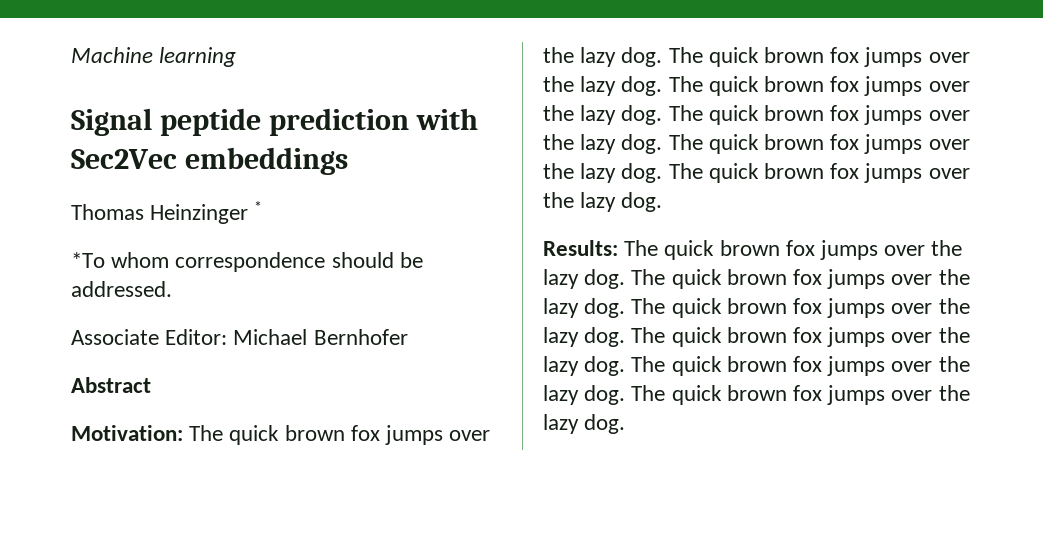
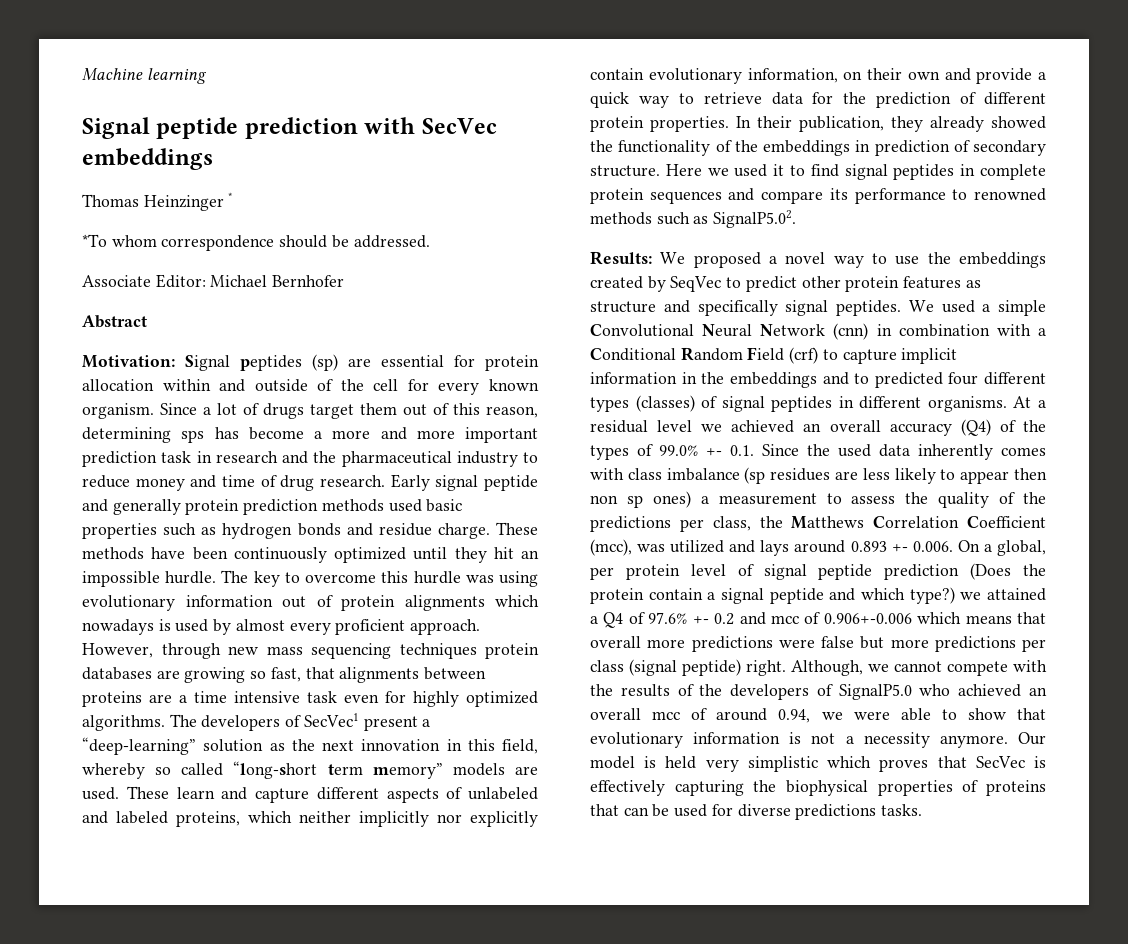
- Signal peptide prediction with Sec2Vec embeddings
+ Signal peptide prediction with SecVec embeddings
- Motivation: The quick brown fox jumps over the lazy dog. The quick brown fox jumps over the lazy dog. The quick brown fox jumps over the lazy dog. The quick brown fox jumps over the lazy dog. The quick brown fox jumps over the lazy dog. The quick brown fox jumps over the lazy dog.
- Results: The quick brown fox jumps over the lazy dog. The quick brown fox jumps over the lazy dog. The quick brown fox jumps over the lazy dog. The quick brown fox jumps over the lazy dog. The quick brown fox jumps over the lazy dog. The quick brown fox jumps over the lazy dog.
+ Motivation: Signal peptides (sp) are essential for protein allocation within and outside of the cell for every known organism. Since a lot of drugs target them out of this reason, determining sps has become a more and more important prediction task in research and the pharmaceutical industry to reduce money and time of drug research. Early signal peptide and generally protein prediction methods used basic properties such as hydrogen bonds and residue charge. These methods have been continuously optimized until they hit an impossible hurdle. The key to overcome this hurdle was using evolutionary information out of protein alignments which nowadays is used by almost every proficient approach. However, through new mass sequencing techniques protein databases are growing so fast, that alignments between proteins are a time intensive task even for highly optimized algorithms. The developers of SecVec1 present a “deep-learning” solution as the next innovation in this field, whereby so called “long-short term memory” models are used. These learn and capture different aspects of unlabeled and labeled proteins, which neither implicitly nor explicitly contain evolutionary information, on their own and provide a quick way to retrieve data for the prediction of different protein properties. In their publication, they already showed the functionality of the embeddings in prediction of secondary structure. Here we used it to find signal peptides in complete protein sequences and compare its performance to renowned methods such as SignalP5.02.
+ Results: We proposed a novel way to use the embeddings created by SeqVec to predict other protein features as structure and specifically signal peptides. We used a simple Convolutional Neural Network (cnn) in combination with a Conditional Random Field (crf) to capture implicit information in the embeddings and to predicted four different types (classes) of signal peptides in different organisms. At a residual level we achieved an overall accuracy (Q4) of the types of 99.0% +- 0.1. Since the used data inherently comes with class imbalance (sp residues are less likely to appear then non sp ones) a measurement to assess the quality of the predictions per class, the Matthews Correlation Coefficient (mcc), was utilized and lays around 0.893 +- 0.006. On a global, per protein level of signal peptide prediction (Does the protein contain a signal peptide and which type?) we attained a Q4 of 97.6% +- 0.2 and mcc of 0.906+-0.006 which means that overall more predictions were false but more predictions per class (signal peptide) right. Although, we cannot compete with the results of the developers of SignalP5.0 who achieved an overall mcc of around 0.94, we were able to show that evolutionary information is not a necessity anymore. Our model is held very simplistic which proves that SecVec is effectively capturing the biophysical properties of proteins that can be used for diverse predictions tasks.

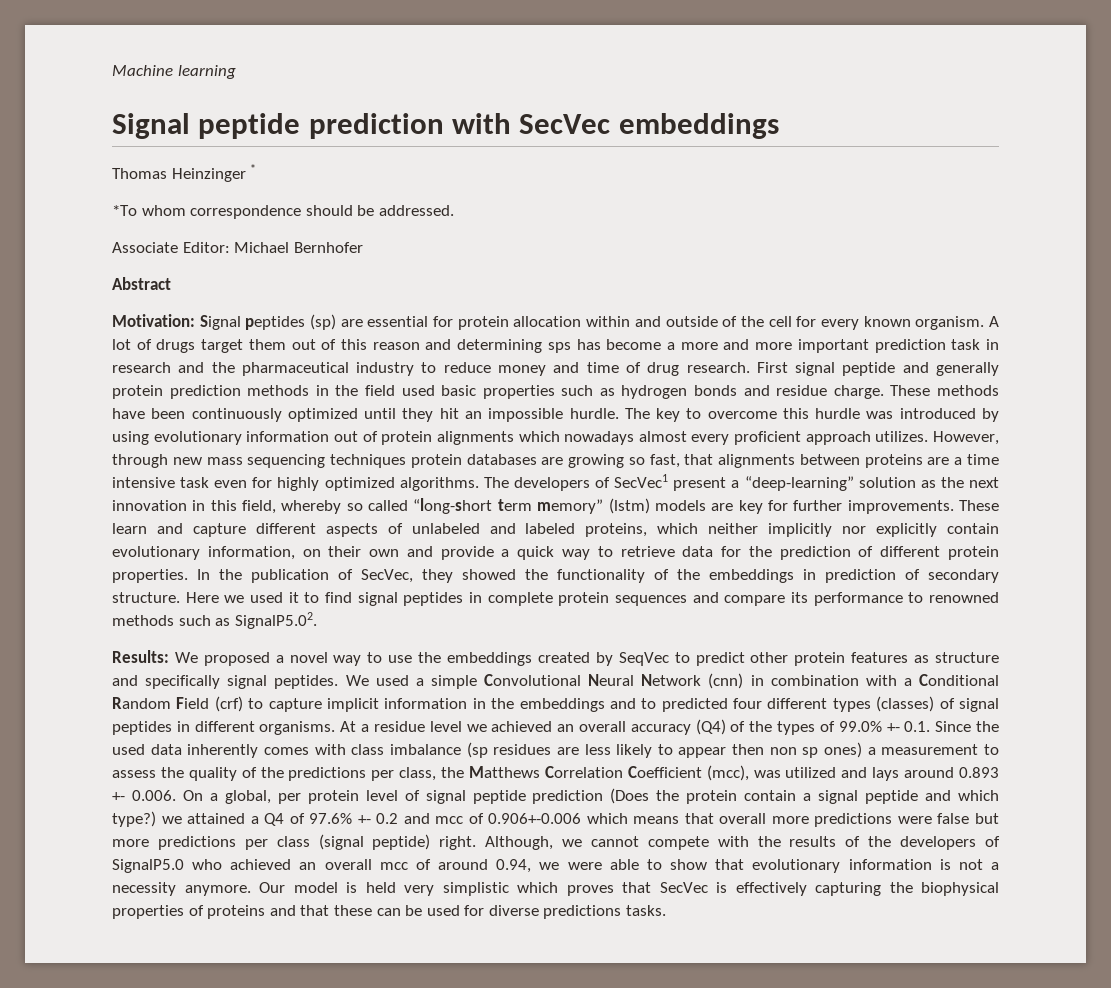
- Since a lot of drugs target them out of this reason, determining sps has become a more and more important prediction task in research and the pharmaceutical industry to reduce money and time of drug research.
+ A lot of drugs target them out of this reason and determining sps has become a more and more important prediction task in research and the pharmaceutical industry to reduce money and time of drug research.
- Early signal peptide and generally protein prediction methods used basic properties such as hydrogen bonds and residue charge.
+ First signal peptide and generally protein prediction methods in the field used basic properties such as hydrogen bonds and residue charge.
- The key to overcome this hurdle was using evolutionary information out of protein alignments which nowadays is used by almost every proficient approach.
+ The key to overcome this hurdle was introduced by using evolutionary information out of protein alignments which nowadays almost every proficient approach utilizes.
- The developers of SecVec1 present a “deep-learning” solution as the next innovation in this field, whereby so called “long-short term memory” models are used.
+ The developers of SecVec1 present a “deep-learning” solution as the next innovation in this field, whereby so called “long-short term memory” (lstm) models are key for further improvements.
- In their publication, they already showed the functionality of the embeddings in prediction of secondary structure.
+ In the publication of SecVec, they showed the functionality of the embeddings in prediction of secondary structure.
- At a residual level we achieved an overall accuracy (Q4) of the types of 99.0% +- 0.1. Since the used data inherently comes with class imbalance (sp residues are less likely to appear then non sp ones) a measurement to assess the quality of the predictions per class, the Matthews Correlation Coefficient (mcc), was utilized and lays around 0.893 +- 0.006. On a global, per protein level of signal peptide prediction (Does the protein contain a signal peptide and which type?) we attained a Q4 of 97.6% +- 0.2 and mcc of 0.906+-0.006 which means that overall more predictions were false but more predictions per class (signal peptide) right.
+ At a residue level we achieved an overall accuracy (Q4) of the types of 99.0% +- 0.1. Since the used data inherently comes with class imbalance (sp residues are less likely to appear then non sp ones) a measurement to assess the quality of the predictions per class, the Matthews Correlation Coefficient (mcc), was utilized and lays around 0.893 +- 0.006. On a global, per protein level of signal peptide prediction (Does the protein contain a signal peptide and which type?) we attained a Q4 of 97.6% +- 0.2 and mcc of 0.906+-0.006 which means that overall more predictions were false but more predictions per class (signal peptide) right.
- Our model is held very simplistic which proves that SecVec is effectively capturing the biophysical properties of proteins that can be used for diverse predictions tasks.
+ Our model is held very simplistic which proves that SecVec is effectively capturing the biophysical properties of proteins and that these can be used for diverse predictions tasks.

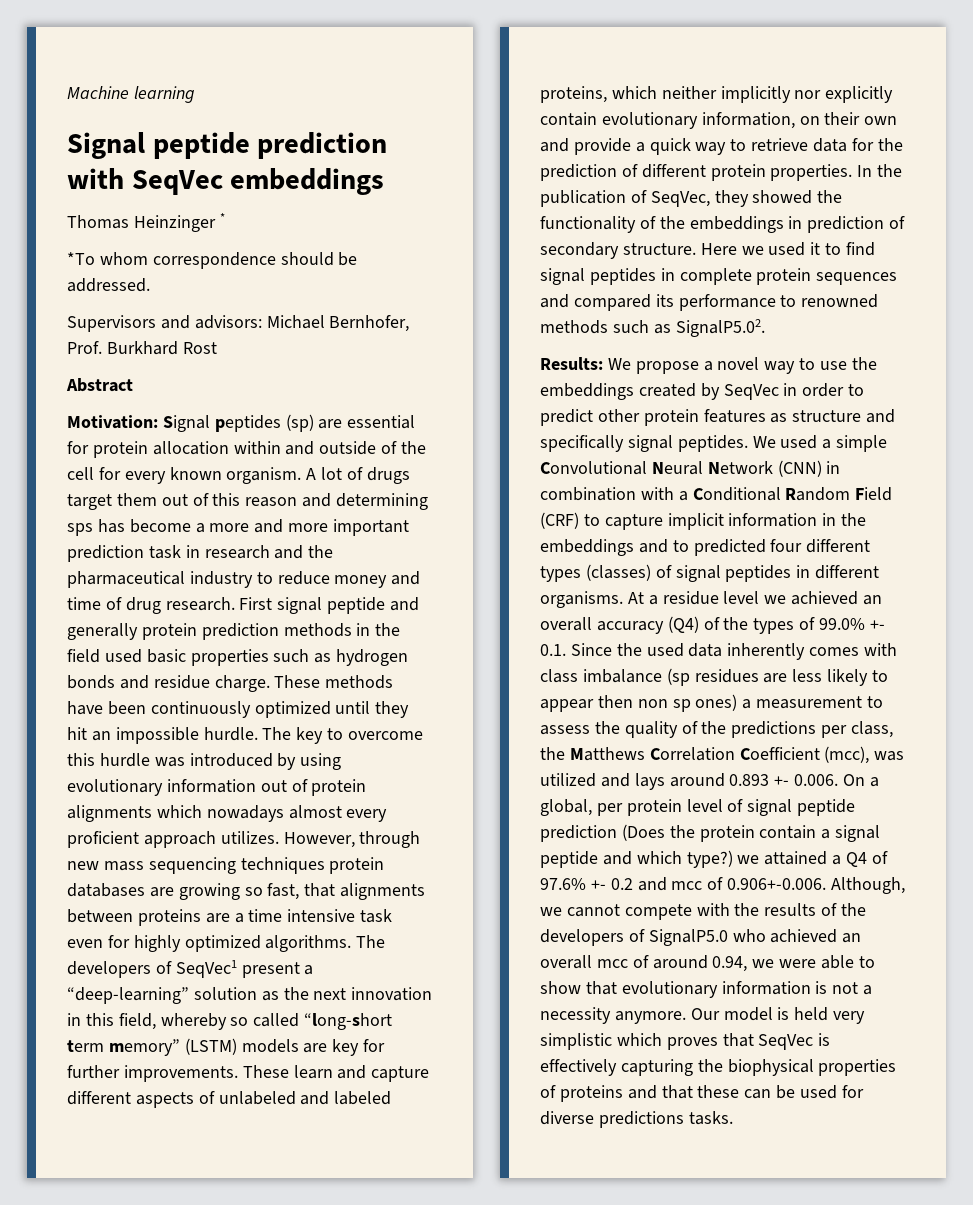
- Signal peptide prediction with SecVec embeddings
+ Signal peptide prediction with SeqVec embeddings
- Associate Editor: Michael Bernhofer
+ Supervisors and advisors: Michael Bernhofer, Prof. Burkhard Rost
- The developers of SecVec1 present a “deep-learning” solution as the next innovation in this field, whereby so called “long-short term memory” (lstm) models are key for further improvements.
+ The developers of SeqVec1 present a “deep-learning” solution as the next innovation in this field, whereby so called “long-short term memory” (LSTM) models are key for further improvements.
- In the publication of SecVec, they showed the functionality of the embeddings in prediction of secondary structure.
+ In the publication of SeqVec, they showed the functionality of the embeddings in prediction of secondary structure.
- Here we used it to find signal peptides in complete protein sequences and compare its performance to renowned methods such as SignalP5.02.
+ Here we used it to find signal peptides in complete protein sequences and compared its performance to renowned methods such as SignalP5.02.
- Results: We proposed a novel way to use the embeddings created by SeqVec to predict other protein features as structure and specifically signal peptides.
+ Results: We propose a novel way to use the embeddings created by SeqVec in order to predict other protein features as structure and specifically signal peptides.
- We used a simple Convolutional Neural Network (cnn) in combination with a Conditional Random Field (crf) to capture implicit information in the embeddings and to predicted four different types (classes) of signal peptides in different organisms.
+ We used a simple Convolutional Neural Network (CNN) in combination with a Conditional Random Field (CRF) to capture implicit information in the embeddings and to predicted four different types (classes) of signal peptides in different organisms.
- At a residue level we achieved an overall accuracy (Q4) of the types of 99.0% +- 0.1. Since the used data inherently comes with class imbalance (sp residues are less likely to appear then non sp ones) a measurement to assess the quality of the predictions per class, the Matthews Correlation Coefficient (mcc), was utilized and lays around 0.893 +- 0.006. On a global, per protein level of signal peptide prediction (Does the protein contain a signal peptide and which type?) we attained a Q4 of 97.6% +- 0.2 and mcc of 0.906+-0.006 which means that overall more predictions were false but more predictions per class (signal peptide) right. Although, we cannot compete with the results of the developers of SignalP5.0 who achieved an overall mcc of around 0.94, we were able to show that evolutionary information is not a necessity anymore.
+ At a residue level we achieved an overall accuracy (Q4) of the types of 99.0% +- 0.1. Since the used data inherently comes with class imbalance (sp residues are less likely to appear then non sp ones) a measurement to assess the quality of the predictions per class, the Matthews Correlation Coefficient (mcc), was utilized and lays around 0.893 +- 0.006. On a global, per protein level of signal peptide prediction (Does the protein contain a signal peptide and which type?) we attained a Q4 of 97.6% +- 0.2 and mcc of 0.906+-0.006. Although, we cannot compete with the results of the developers of SignalP5.0 who achieved an overall mcc of around 0.94, we were able to show that evolutionary information is not a necessity anymore.
- Our model is held very simplistic which proves that SecVec is effectively capturing the biophysical properties of proteins and that these can be used for diverse predictions tasks.
+ Our model is held very simplistic which proves that SeqVec is effectively capturing the biophysical properties of proteins and that these can be used for diverse predictions tasks.

